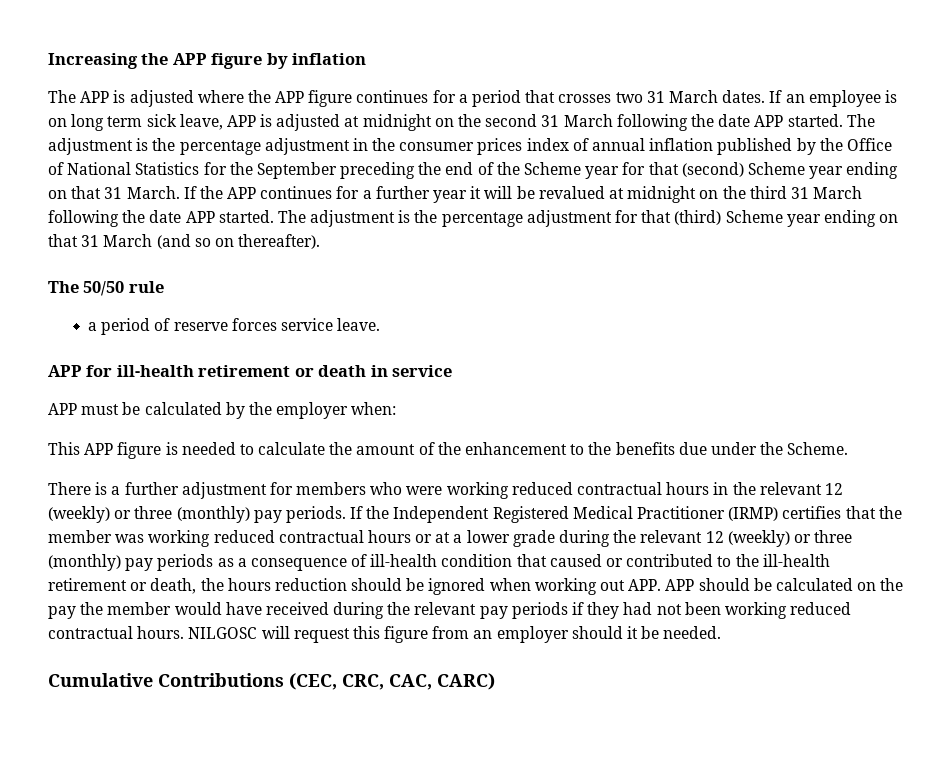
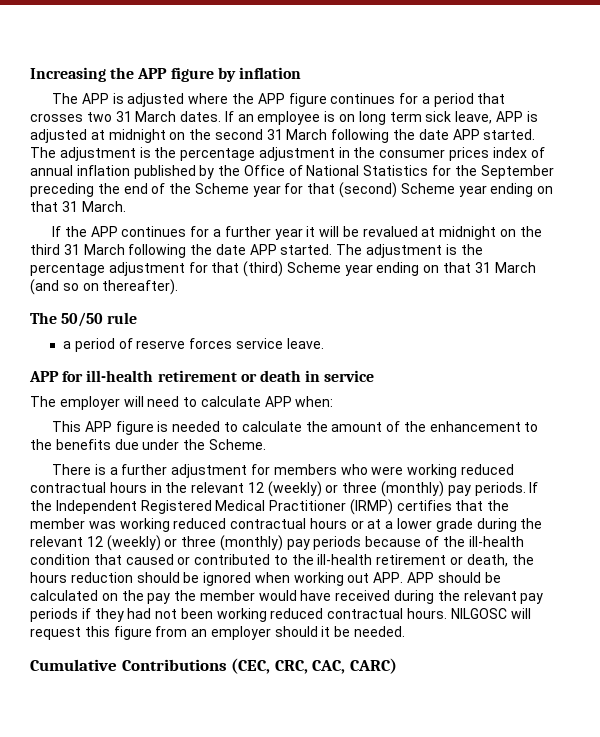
- The adjustment is the percentage adjustment in the consumer prices index of annual inflation published by the Office of National Statistics for the September preceding the end of the Scheme year for that (second) Scheme year ending on that 31 March. If the APP continues for a further year it will be revalued at midnight on the third 31 March following the date APP started.
+ The adjustment is the percentage adjustment in the consumer prices index of annual inflation published by the Office of National Statistics for the September preceding the end of the Scheme year for that (second) Scheme year ending on that 31 March.
+ If the APP continues for a further year it will be revalued at midnight on the third 31 March following the date APP started.
- APP must be calculated by the employer when:
+ The employer will need to calculate APP when:
- If the Independent Registered Medical Practitioner (IRMP) certifies that the member was working reduced contractual hours or at a lower grade during the relevant 12 (weekly) or three (monthly) pay periods as a consequence of ill-health condition that caused or contributed to the ill-health retirement or death, the hours reduction should be ignored when working out APP. APP should be calculated on the pay the member would have received during the relevant pay periods if they had not been working reduced contractual hours.
+ If the Independent Registered Medical Practitioner (IRMP) certifies that the member was working reduced contractual hours or at a lower grade during the relevant 12 (weekly) or three (monthly) pay periods because of the ill-health condition that caused or contributed to the ill-health retirement or death, the hours reduction should be ignored when working out APP. APP should be calculated on the pay the member would have received during the relevant pay periods if they had not been working reduced contractual hours.

